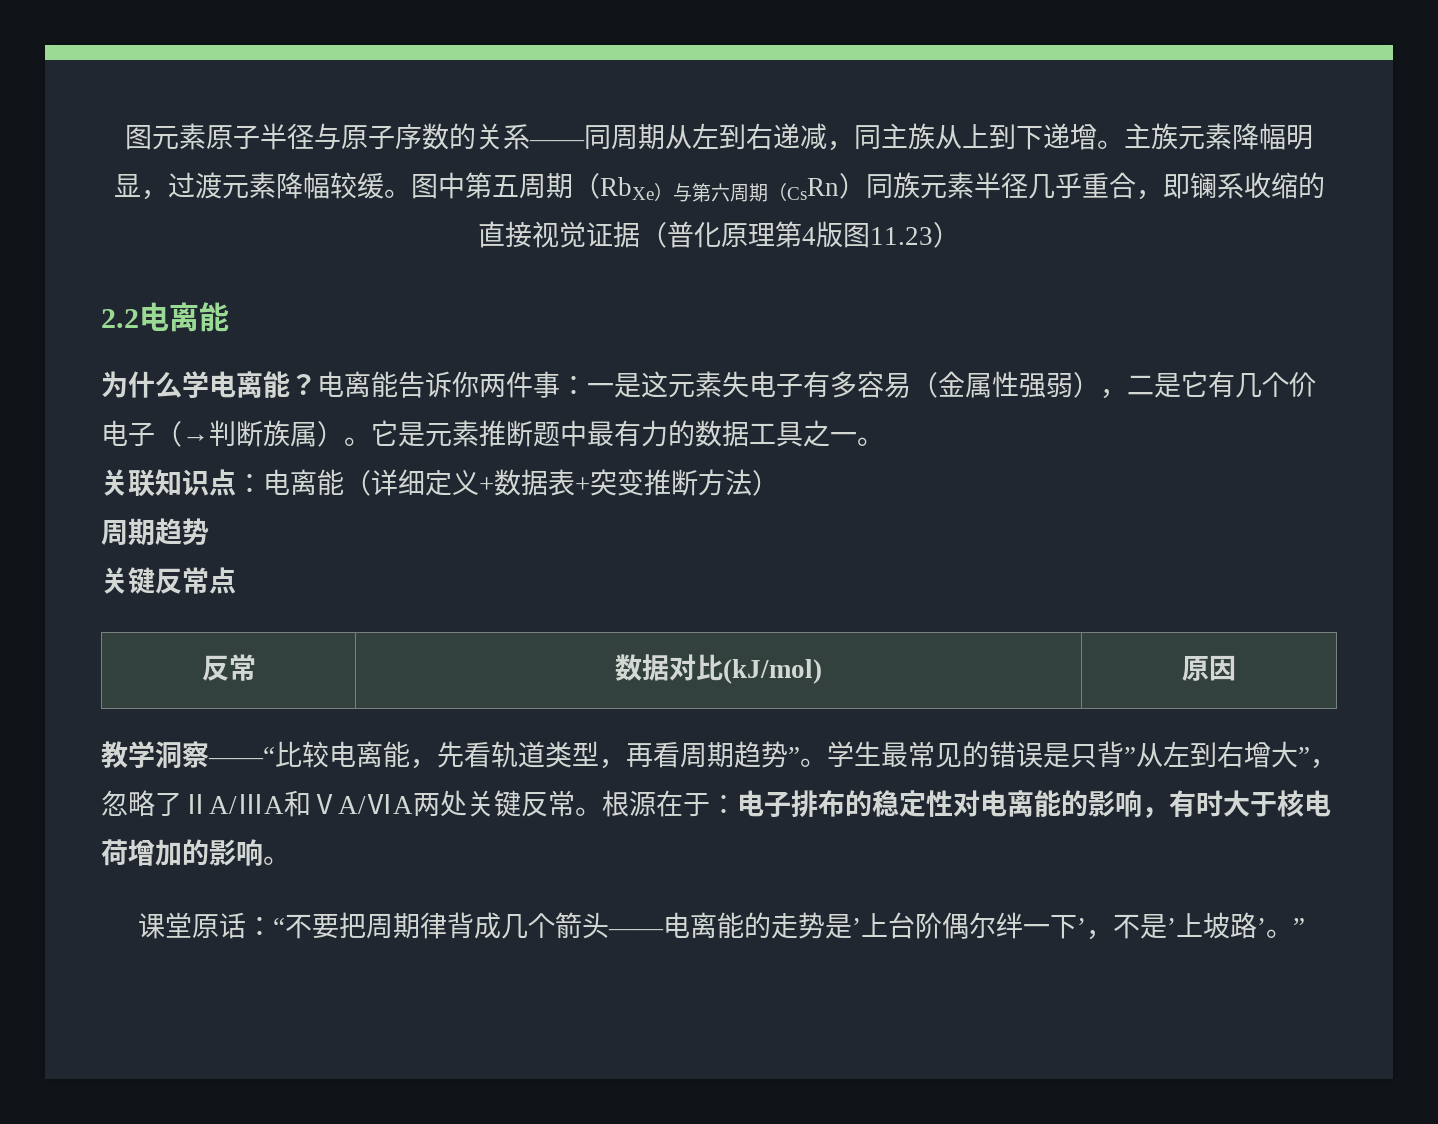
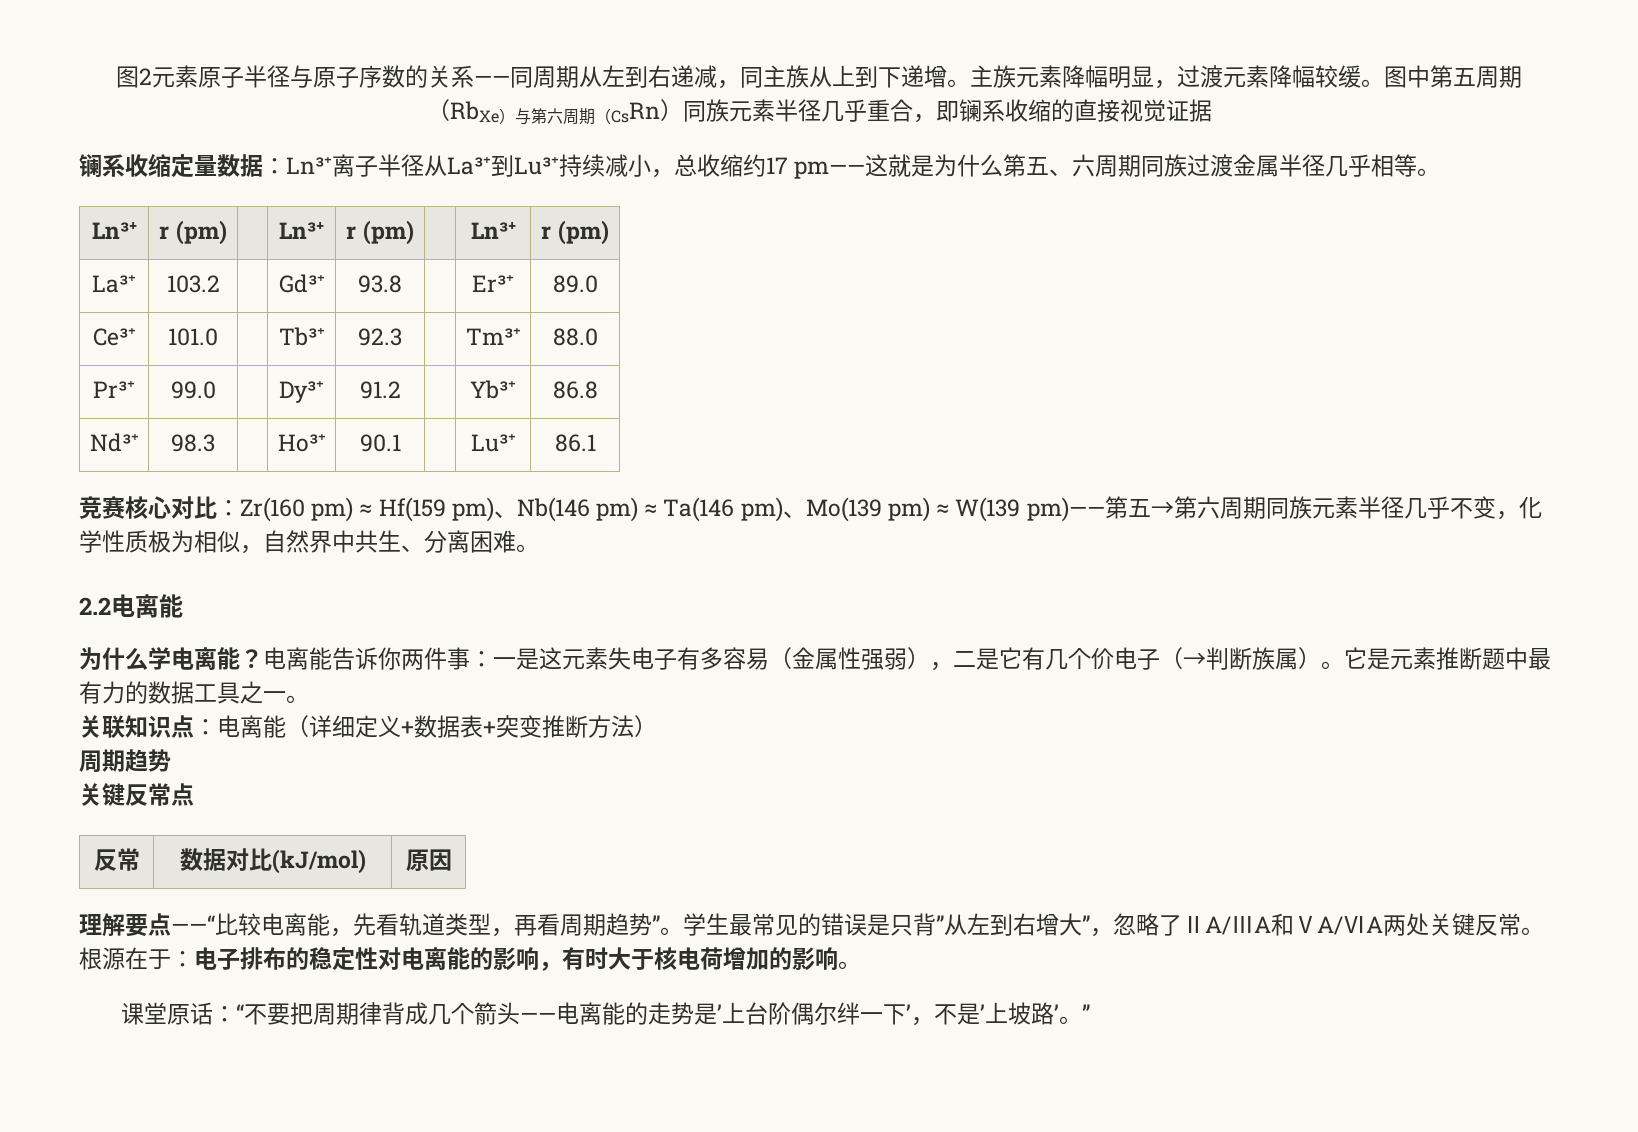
- 图元素原子半径与原子序数的关系——同周期从左到右递减，同主族从上到下递增。
+ 图2元素原子半径与原子序数的关系——同周期从左到右递减，同主族从上到下递增。
- 图中第五周期（RbXe）与第六周期（CsRn）同族元素半径几乎重合，即镧系收缩的直接视觉证据（普化原理第4版图11.23）
+ 图中第五周期（RbXe）与第六周期（CsRn）同族元素半径几乎重合，即镧系收缩的直接视觉证据
+ 镧系收缩定量数据：Ln³⁺离子半径从La³⁺到Lu³⁺持续减小，总收缩约17 pm——这就是为什么第五、六周期同族过渡金属半径几乎相等。
+ Ln³⁺ | r (pm) | | Ln³⁺ | r (pm) | | Ln³⁺ | r (pm)
+ La³⁺ | 103.2 | | Gd³⁺ | 93.8 | | Er³⁺ | 89.0
+ Ce³⁺ | 101.0 | | Tb³⁺ | 92.3 | | Tm³⁺ | 88.0
+ Pr³⁺ | 99.0 | | Dy³⁺ | 91.2 | | Yb³⁺ | 86.8
+ Nd³⁺ | 98.3 | | Ho³⁺ | 90.1 | | Lu³⁺ | 86.1
+ 竞赛核心对比：Zr(160 pm) ≈ Hf(159 pm)、Nb(146 pm) ≈ Ta(146 pm)、Mo(139 pm) ≈ W(139 pm)——第五→第六周期同族元素半径几乎不变，化学性质极为相似，自然界中共生、分离困难。
- 教学洞察——“比较电离能，先看轨道类型，再看周期趋势”。
+ 理解要点——“比较电离能，先看轨道类型，再看周期趋势”。

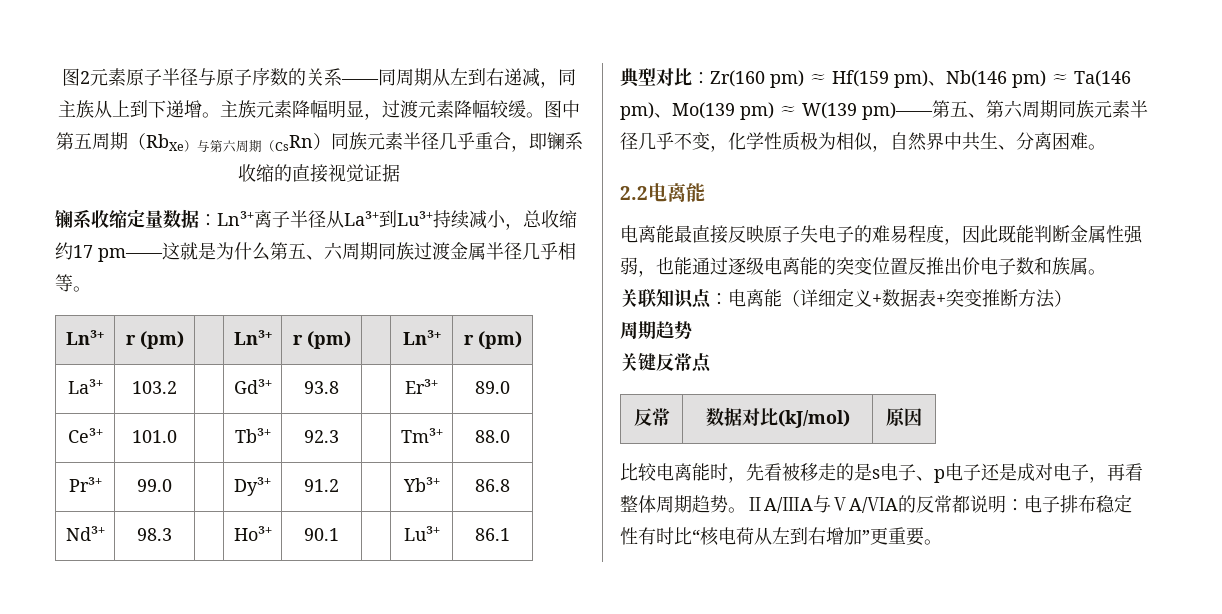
- 竞赛核心对比：Zr(160 pm) ≈ Hf(159 pm)、Nb(146 pm) ≈ Ta(146 pm)、Mo(139 pm) ≈ W(139 pm)——第五→第六周期同族元素半径几乎不变，化学性质极为相似，自然界中共生、分离困难。
+ 典型对比：Zr(160 pm) ≈ Hf(159 pm)、Nb(146 pm) ≈ Ta(146 pm)、Mo(139 pm) ≈ W(139 pm)——第五、第六周期同族元素半径几乎不变，化学性质极为相似，自然界中共生、分离困难。
- 为什么学电离能？电离能告诉你两件事：一是这元素失电子有多容易（金属性强弱），二是它有几个价电子（→判断族属）。它是元素推断题中最有力的数据工具之一。
+ 电离能最直接反映原子失电子的难易程度，因此既能判断金属性强弱，也能通过逐级电离能的突变位置反推出价电子数和族属。
- 理解要点——“比较电离能，先看轨道类型，再看周期趋势”。学生最常见的错误是只背”从左到右增大”，忽略了ⅡA/ⅢA和ⅤA/ⅥA两处关键反常。根源在于：电子排布的稳定性对电离能的影响，有时大于核电荷增加的影响。
- 课堂原话：“不要把周期律背成几个箭头——电离能的走势是’上台阶偶尔绊一下’，不是’上坡路’。”
+ 比较电离能时，先看被移走的是s电子、p电子还是成对电子，再看整体周期趋势。ⅡA/ⅢA与ⅤA/ⅥA的反常都说明：电子排布稳定性有时比“核电荷从左到右增加”更重要。

